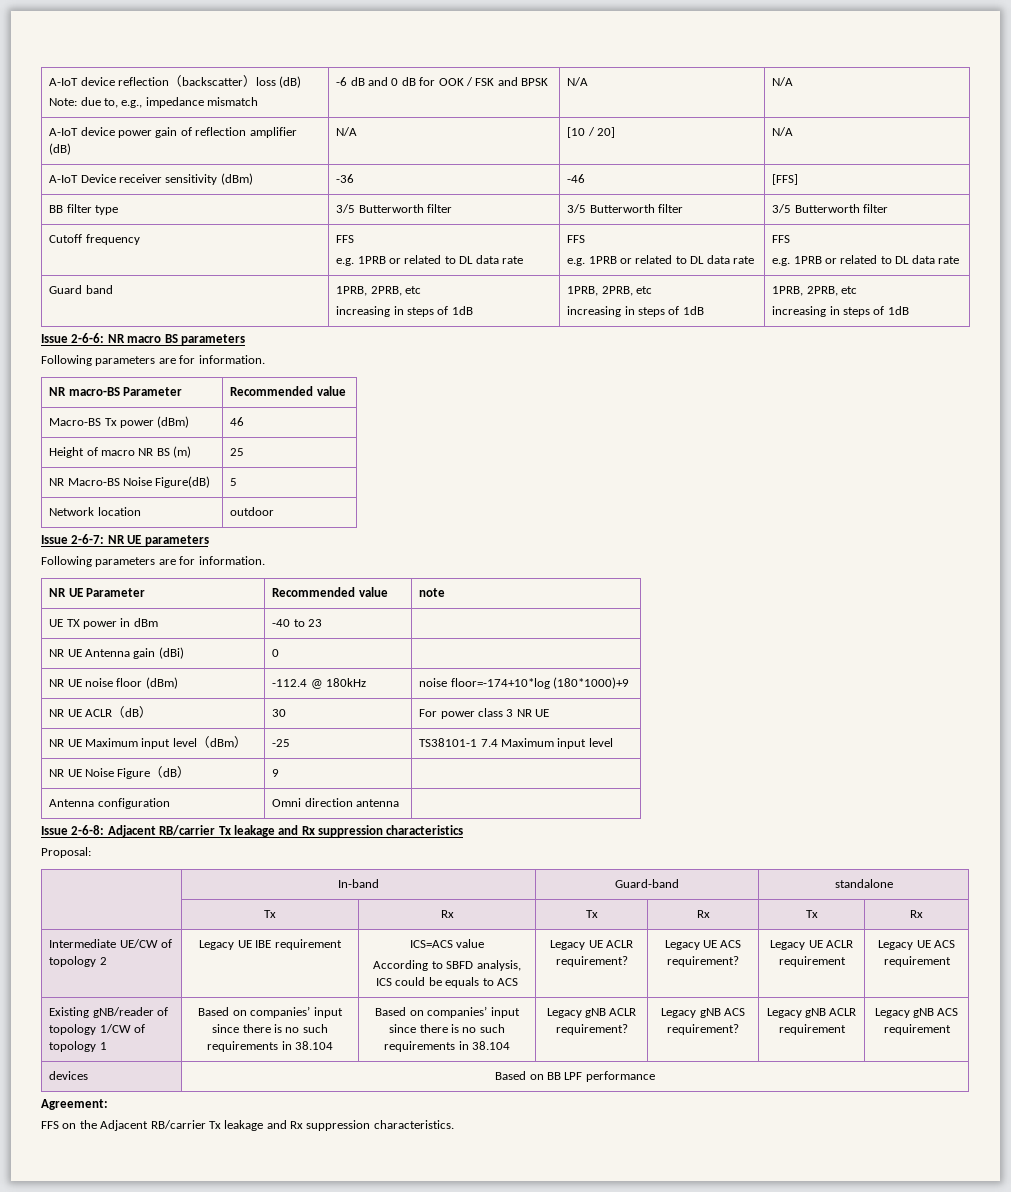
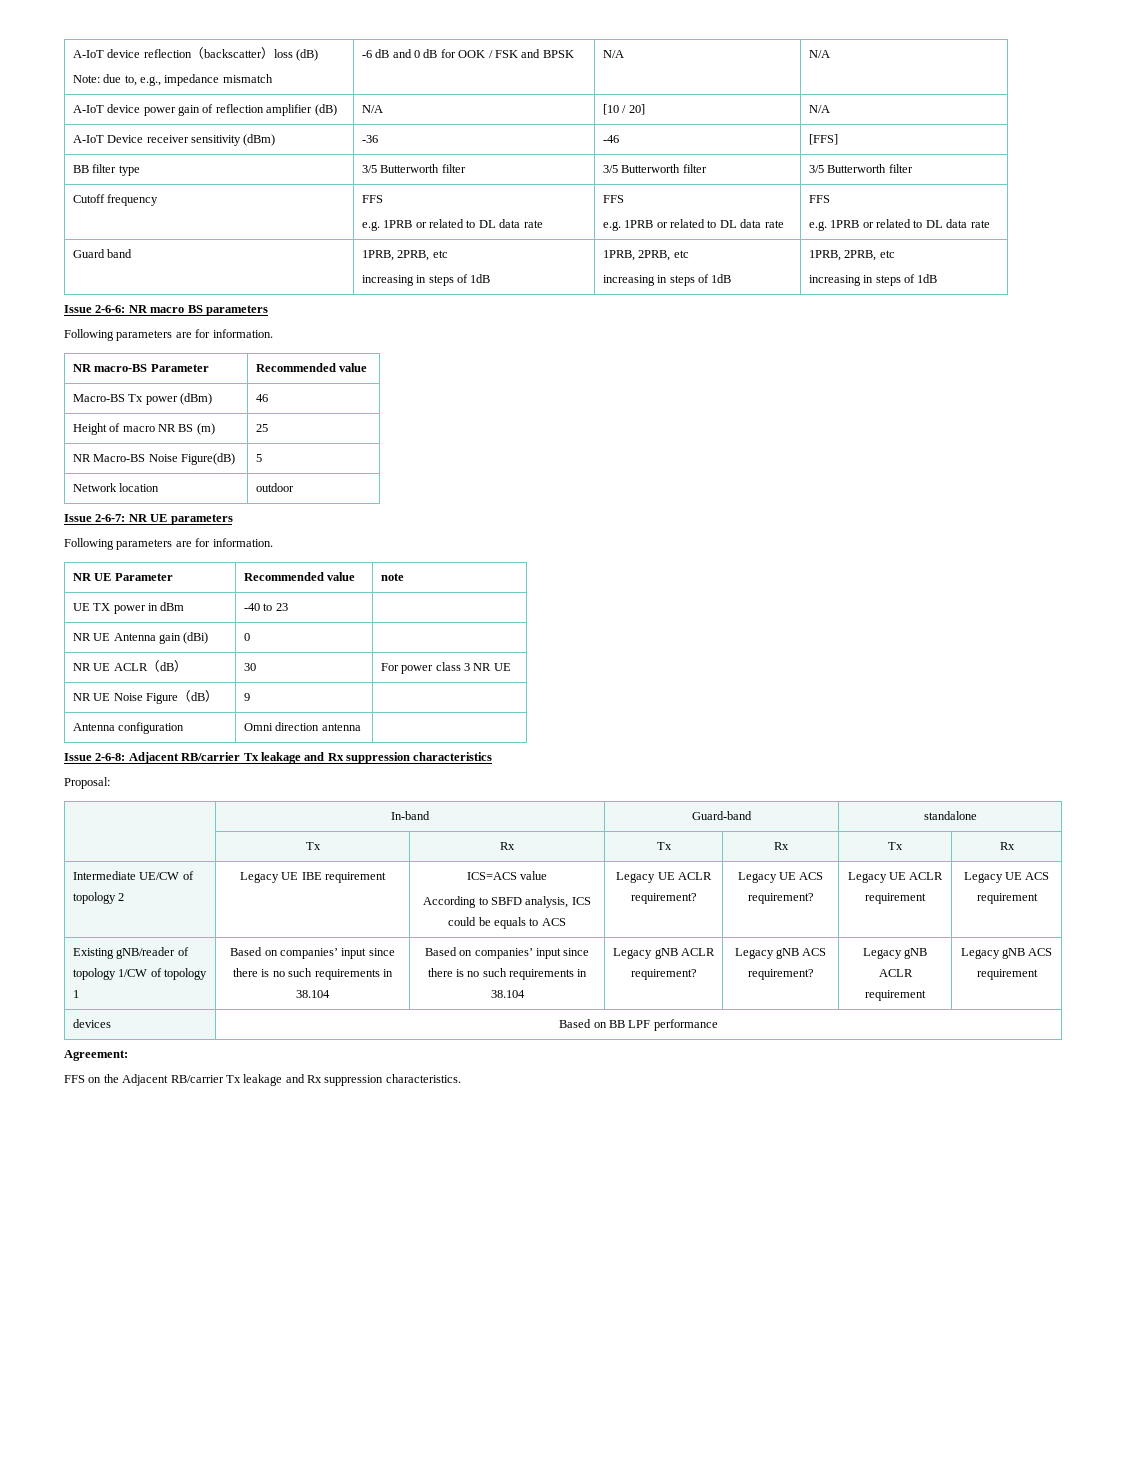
- NR UE noise floor (dBm) | -112.4 @ 180kHz | noise floor=-174+10*log (180*1000)+9
- NR UE Maximum input level（dBm） | -25 | TS38101-1 7.4 Maximum input level

